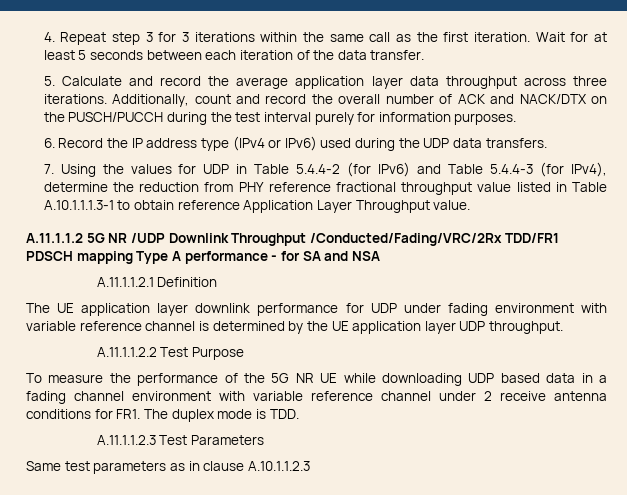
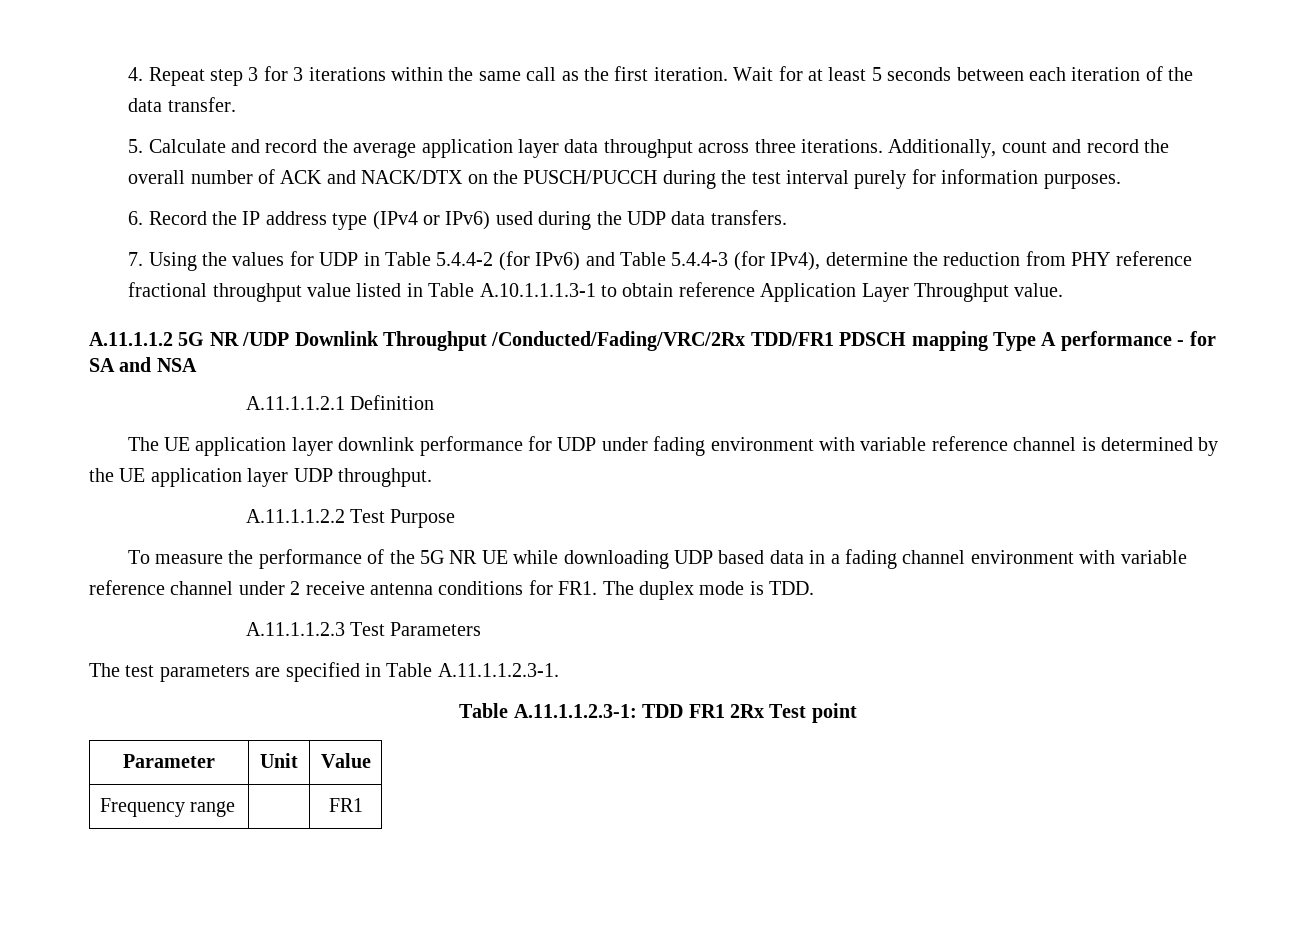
- Same test parameters as in clause A.10.1.1.2.3
+ The test parameters are specified in Table A.11.1.1.2.3-1.
+ Table A.11.1.1.2.3-1: TDD FR1 2Rx Test point
+ Parameter | Unit | Value
+ Frequency range | | FR1

